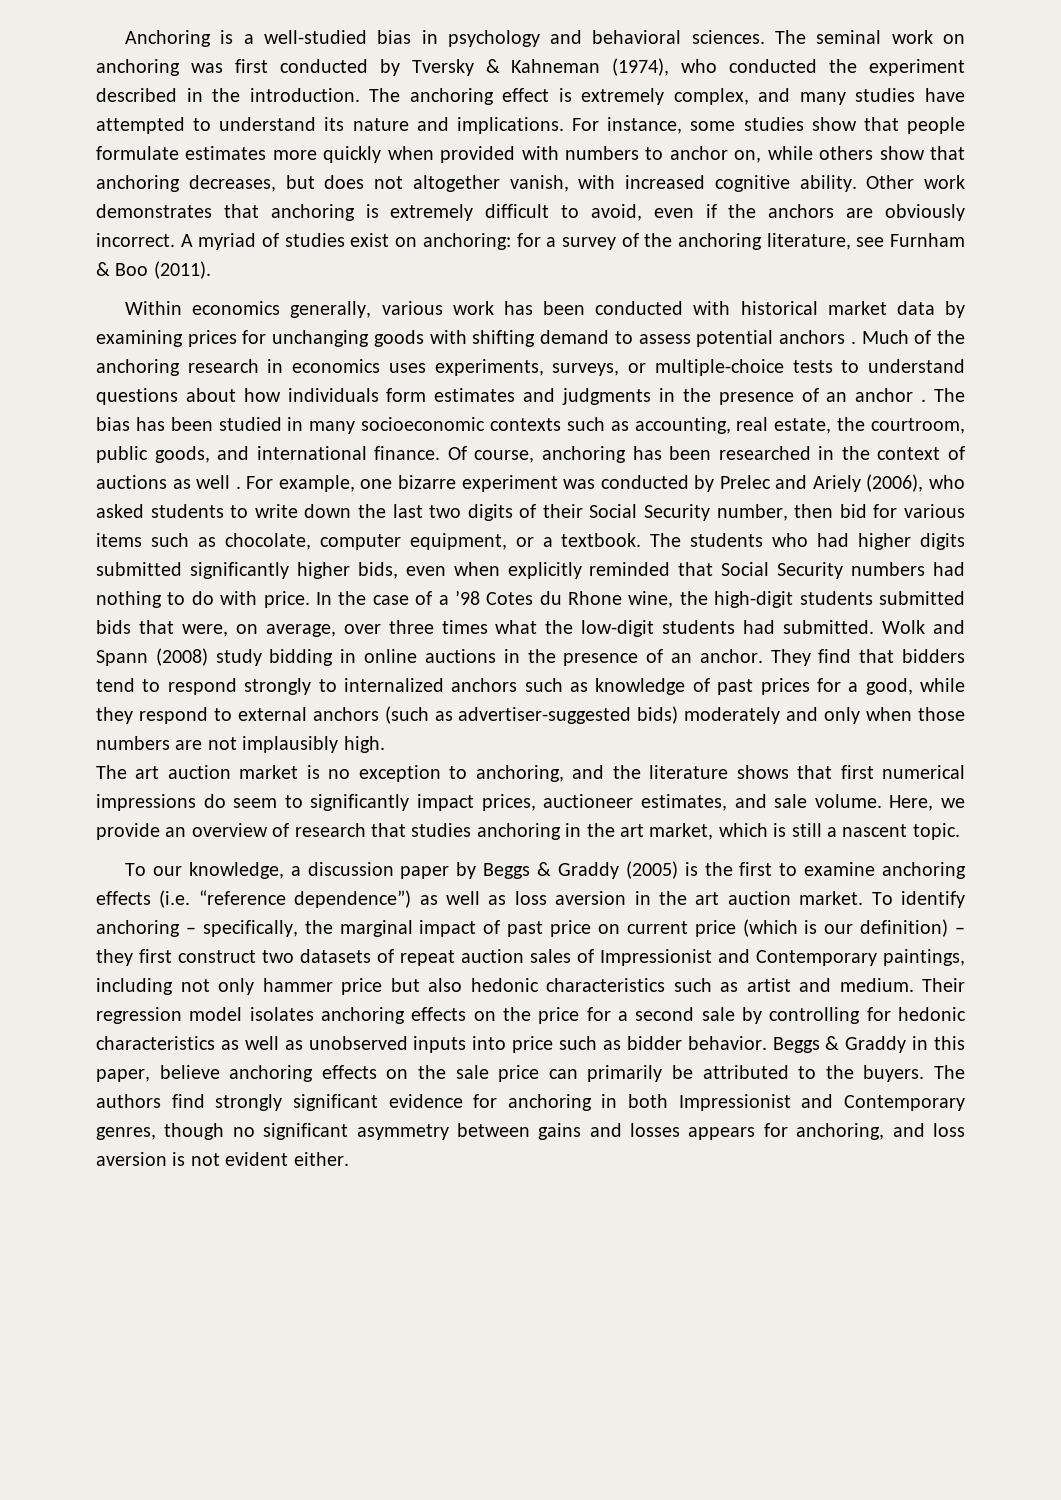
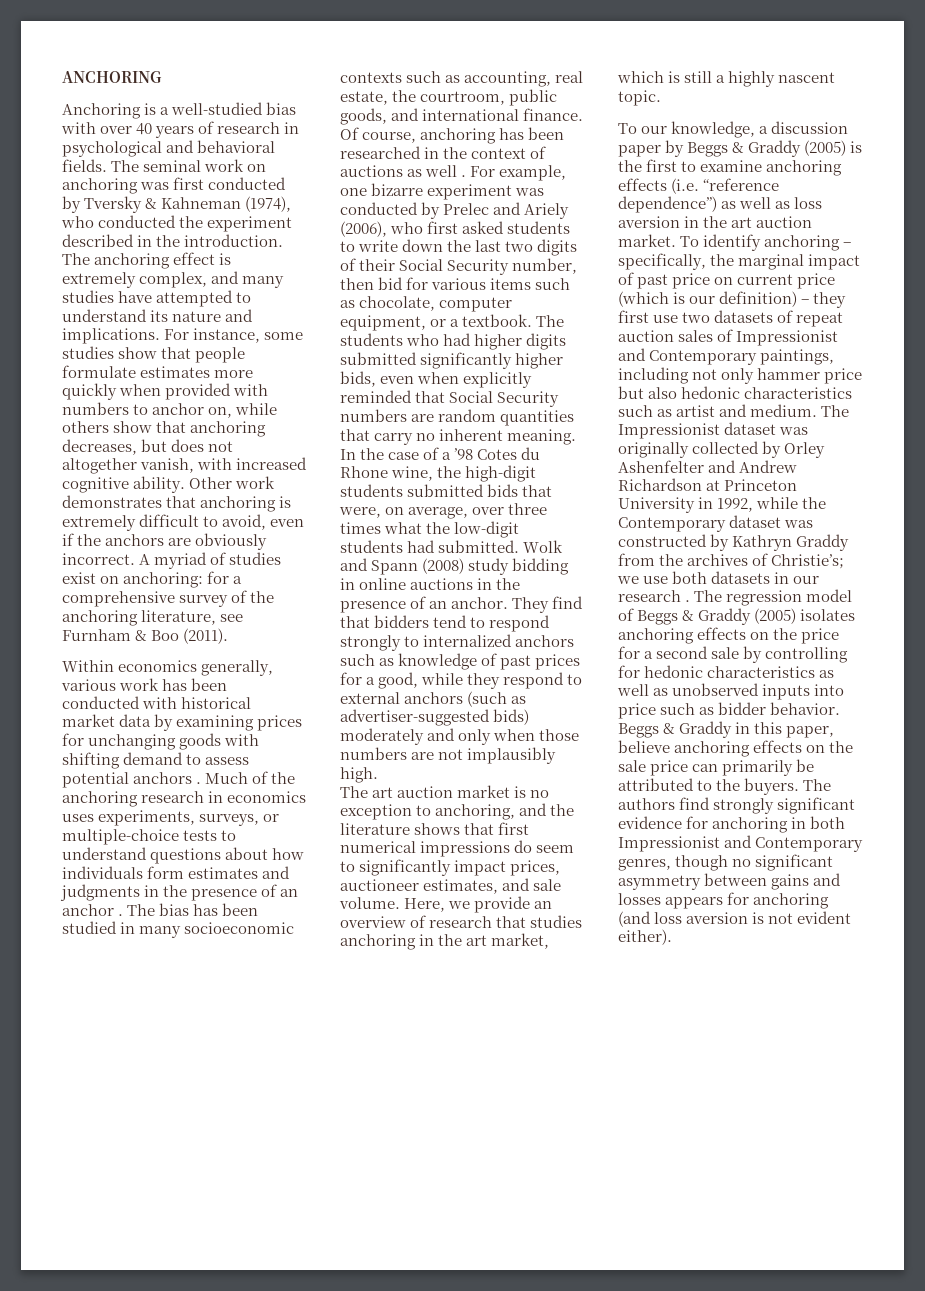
+ ANCHORING
- Anchoring is a well-studied bias in psychology and behavioral sciences.
+ Anchoring is a well-studied bias with over 40 years of research in psychological and behavioral fields.
- A myriad of studies exist on anchoring: for a survey of the anchoring literature, see Furnham & Boo (2011).
+ A myriad of studies exist on anchoring: for a comprehensive survey of the anchoring literature, see Furnham & Boo (2011).
- For example, one bizarre experiment was conducted by Prelec and Ariely (2006), who asked students to write down the last two digits of their Social Security number, then bid for various items such as chocolate, computer equipment, or a textbook.
+ For example, one bizarre experiment was conducted by Prelec and Ariely (2006), who first asked students to write down the last two digits of their Social Security number, then bid for various items such as chocolate, computer equipment, or a textbook.
- The students who had higher digits submitted significantly higher bids, even when explicitly reminded that Social Security numbers had nothing to do with price.
+ The students who had higher digits submitted significantly higher bids, even when explicitly reminded that Social Security numbers are random quantities that carry no inherent meaning.
- Here, we provide an overview of research that studies anchoring in the art market, which is still a nascent topic.
+ Here, we provide an overview of research that studies anchoring in the art market, which is still a highly nascent topic.
- To identify anchoring – specifically, the marginal impact of past price on current price (which is our definition) – they first construct two datasets of repeat auction sales of Impressionist and Contemporary paintings, including not only hammer price but also hedonic characteristics such as artist and medium.
+ To identify anchoring – specifically, the marginal impact of past price on current price (which is our definition) – they first use two datasets of repeat auction sales of Impressionist and Contemporary paintings, including not only hammer price but also hedonic characteristics such as artist and medium.
- Their regression model isolates anchoring effects on the price for a second sale by controlling for hedonic characteristics as well as unobserved inputs into price such as bidder behavior.
+ The Impressionist dataset was originally collected by Orley Ashenfelter and Andrew Richardson at Princeton University in 1992, while the Contemporary dataset was constructed by Kathryn Graddy from the archives of Christie’s; we use both datasets in our research . The regression model of Beggs & Graddy (2005) isolates anchoring effects on the price for a second sale by controlling for hedonic characteristics as well as unobserved inputs into price such as bidder behavior.
- The authors find strongly significant evidence for anchoring in both Impressionist and Contemporary genres, though no significant asymmetry between gains and losses appears for anchoring, and loss aversion is not evident either.
+ The authors find strongly significant evidence for anchoring in both Impressionist and Contemporary genres, though no significant asymmetry between gains and losses appears for anchoring (and loss aversion is not evident either).

